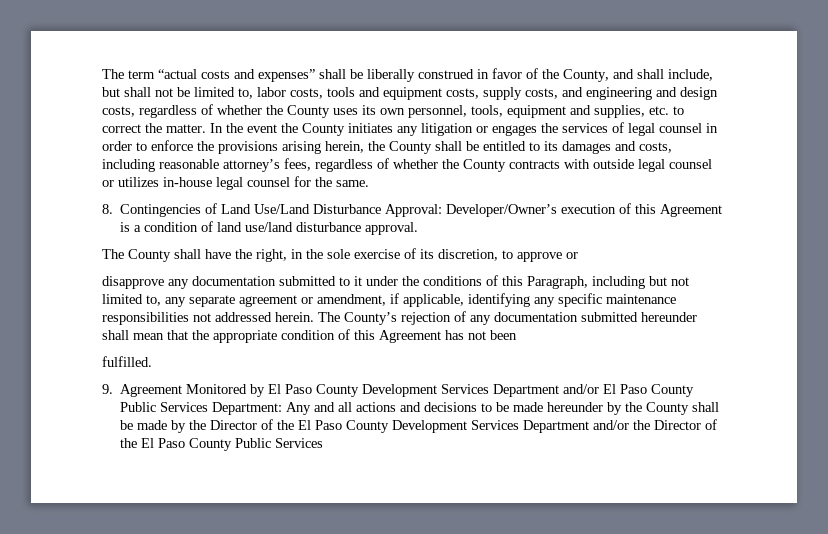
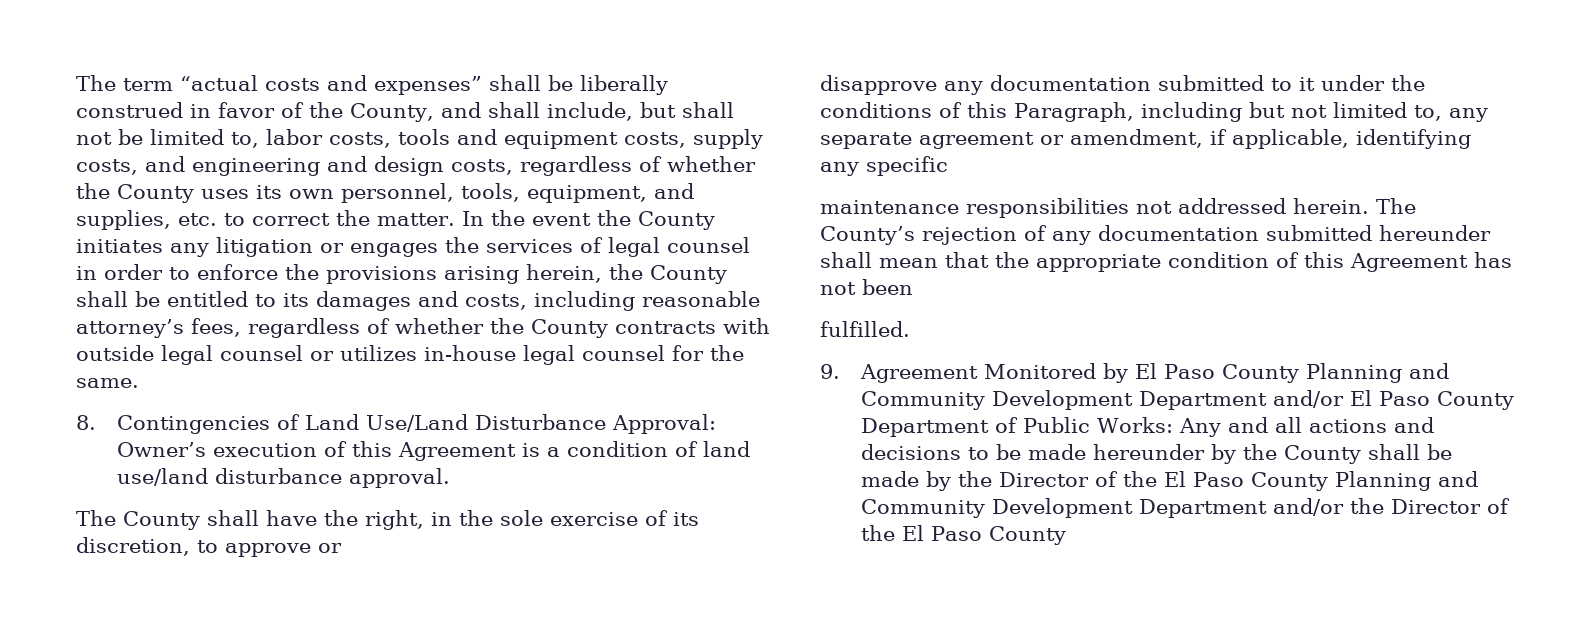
- The term “actual costs and expenses” shall be liberally construed in favor of the County, and shall include, but shall not be limited to, labor costs, tools and equipment costs, supply costs, and engineering and design costs, regardless of whether the County uses its own personnel, tools, equipment and supplies, etc. to correct the matter.
+ The term “actual costs and expenses” shall be liberally construed in favor of the County, and shall include, but shall not be limited to, labor costs, tools and equipment costs, supply costs, and engineering and design costs, regardless of whether the County uses its own personnel, tools, equipment, and supplies, etc. to correct the matter.
- 8. Contingencies of Land Use/Land Disturbance Approval: Developer/Owner’s execution of this Agreement is a condition of land use/land disturbance approval.
+ 8. Contingencies of Land Use/Land Disturbance Approval: Owner’s execution of this Agreement is a condition of land use/land disturbance approval.
- disapprove any documentation submitted to it under the conditions of this Paragraph, including but not limited to, any separate agreement or amendment, if applicable, identifying any specific maintenance responsibilities not addressed herein.
+ disapprove any documentation submitted to it under the conditions of this Paragraph, including but not limited to, any separate agreement or amendment, if applicable, identifying any specific
+ maintenance responsibilities not addressed herein.
- 9. Agreement Monitored by El Paso County Development Services Department and/or El Paso County Public Services Department: Any and all actions and decisions to be made hereunder by the County shall be made by the Director of the El Paso County Development Services Department and/or the Director of the El Paso County Public Services
+ 9. Agreement Monitored by El Paso County Planning and Community Development Department and/or El Paso County Department of Public Works: Any and all actions and decisions to be made hereunder by the County shall be made by the Director of the El Paso County Planning and Community Development Department and/or the Director of the El Paso County

